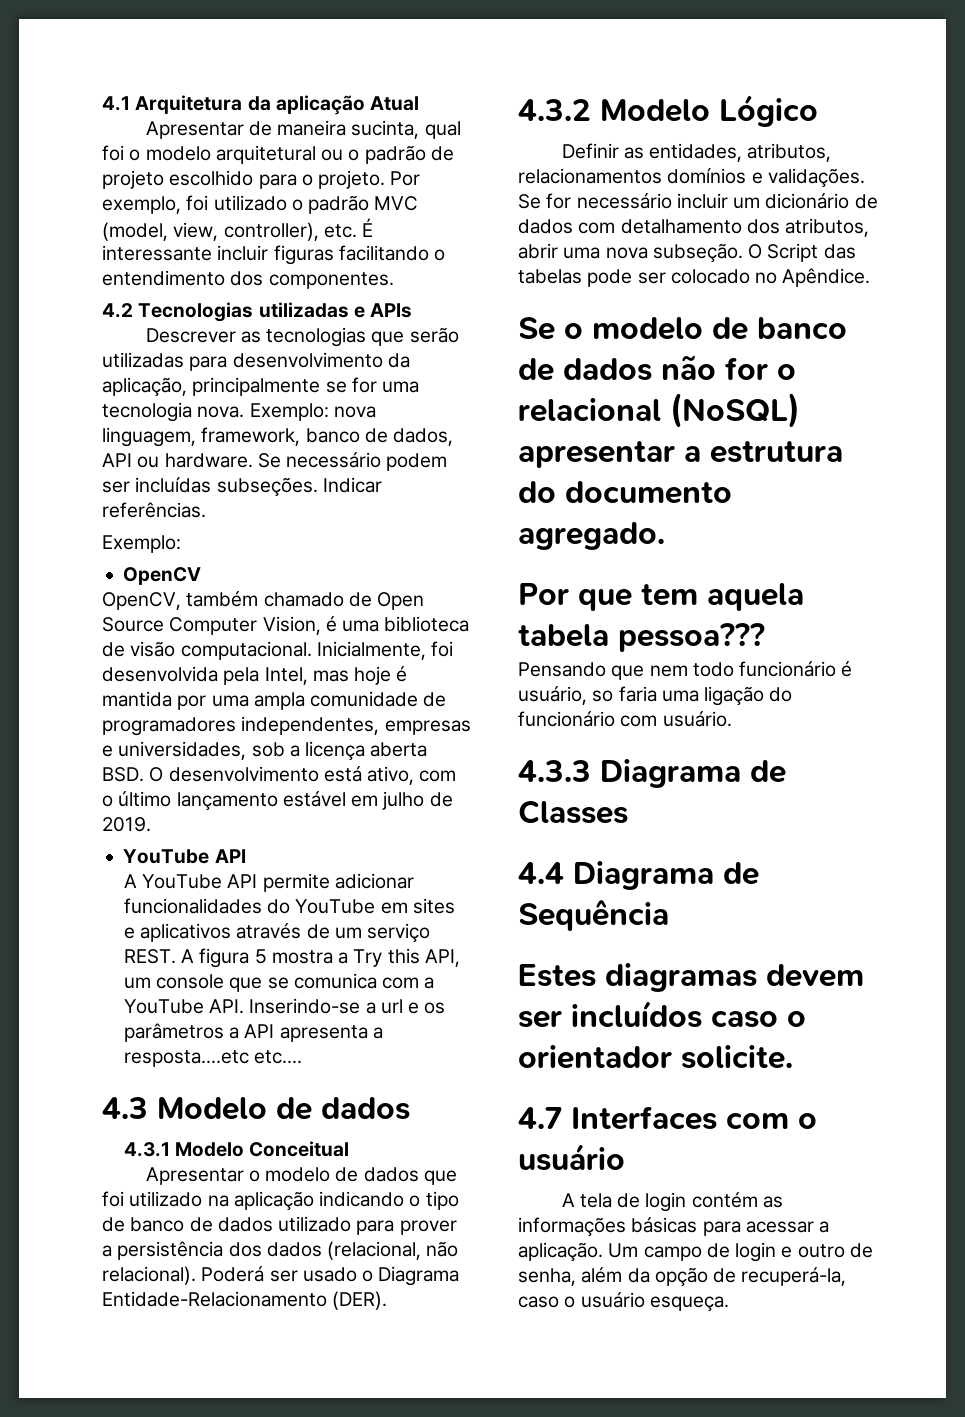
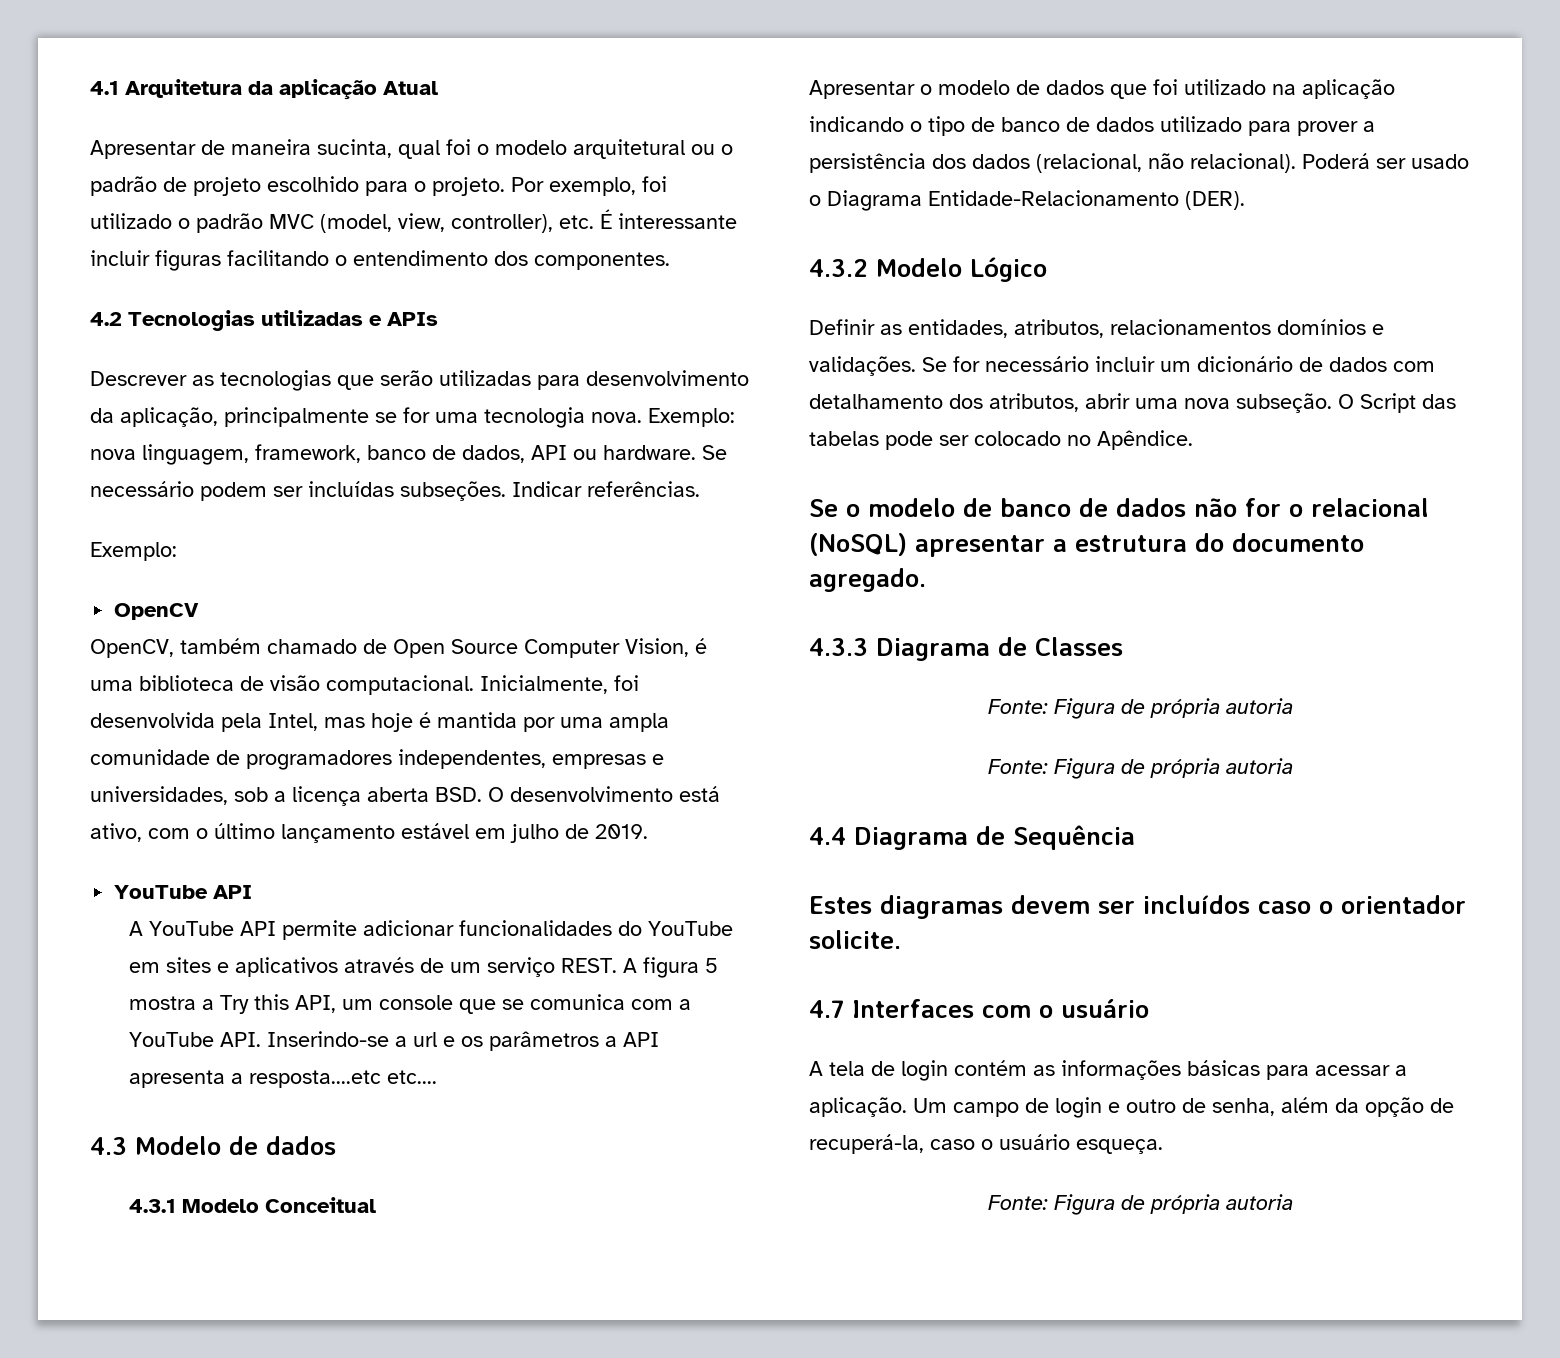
- Por que tem aquela tabela pessoa???
- Pensando que nem todo funcionário é usuário, so faria uma ligação do funcionário com usuário.
  4.3.3 Diagrama de Classes
+ Fonte: Figura de própria autoria
+ Fonte: Figura de própria autoria
  Um campo de login e outro de senha, além da opção de recuperá-la, caso o usuário esqueça.
+ Fonte: Figura de própria autoria

